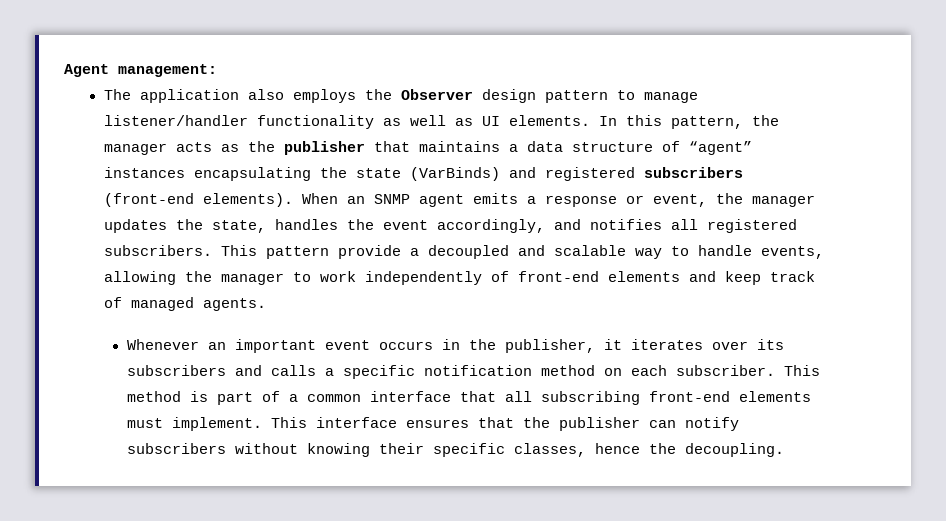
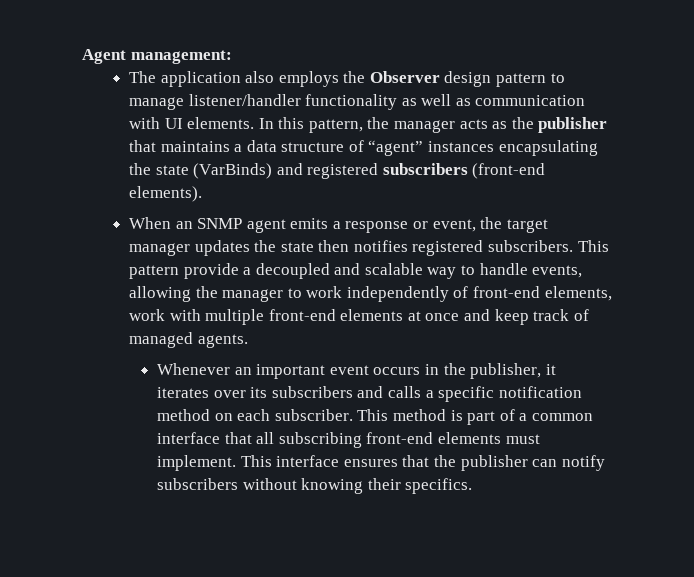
- The application also employs the Observer design pattern to manage listener/handler functionality as well as UI elements.
+ The application also employs the Observer design pattern to manage listener/handler functionality as well as communication with UI elements.
- In this pattern, the manager acts as the publisher that maintains a data structure of “agent” instances encapsulating the state (VarBinds) and registered subscribers (front-end elements). When an SNMP agent emits a response or event, the manager updates the state, handles the event accordingly, and notifies all registered subscribers.
+ In this pattern, the manager acts as the publisher that maintains a data structure of “agent” instances encapsulating the state (VarBinds) and registered subscribers (front-end elements).
+ When an SNMP agent emits a response or event, the target manager updates the state then notifies registered subscribers.
- This pattern provide a decoupled and scalable way to handle events, allowing the manager to work independently of front-end elements and keep track of managed agents.
+ This pattern provide a decoupled and scalable way to handle events, allowing the manager to work independently of front-end elements, work with multiple front-end elements at once and keep track of managed agents.
- This interface ensures that the publisher can notify subscribers without knowing their specific classes, hence the decoupling.
+ This interface ensures that the publisher can notify subscribers without knowing their specifics.

